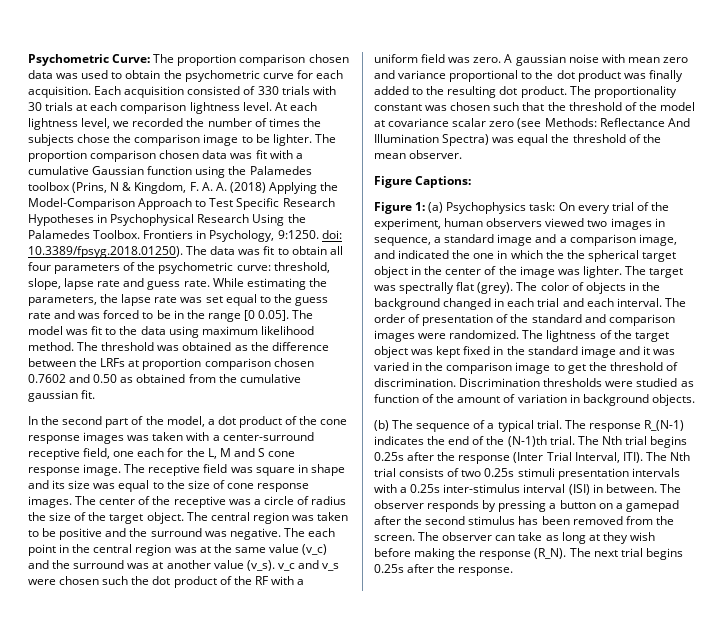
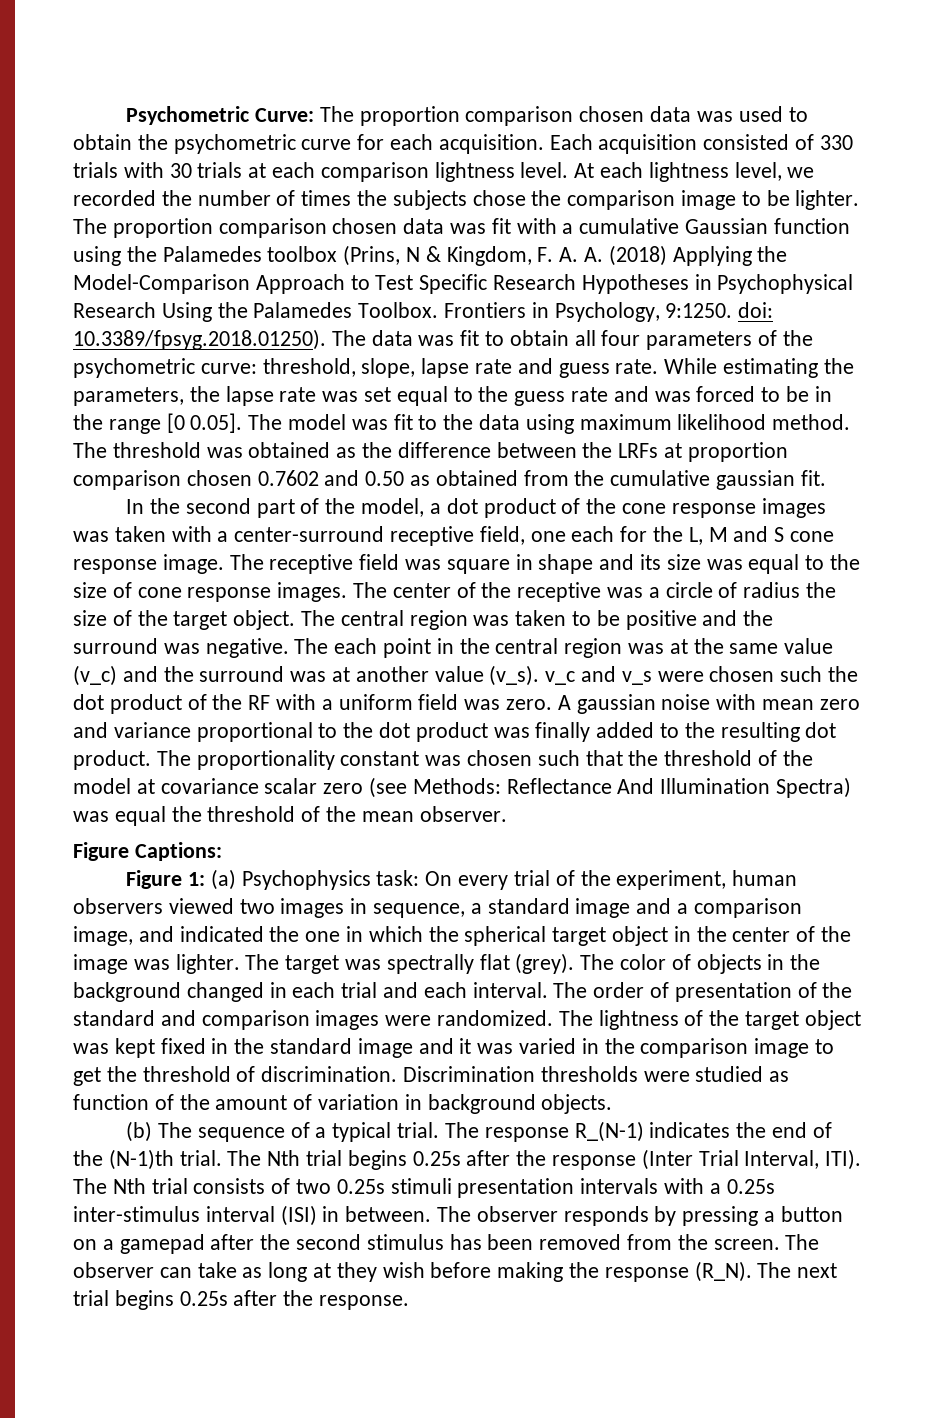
- Figure 1: (a) Psychophysics task: On every trial of the experiment, human observers viewed two images in sequence, a standard image and a comparison image, and indicated the one in which the the spherical target object in the center of the image was lighter.
+ Figure 1: (a) Psychophysics task: On every trial of the experiment, human observers viewed two images in sequence, a standard image and a comparison image, and indicated the one in which the spherical target object in the center of the image was lighter.

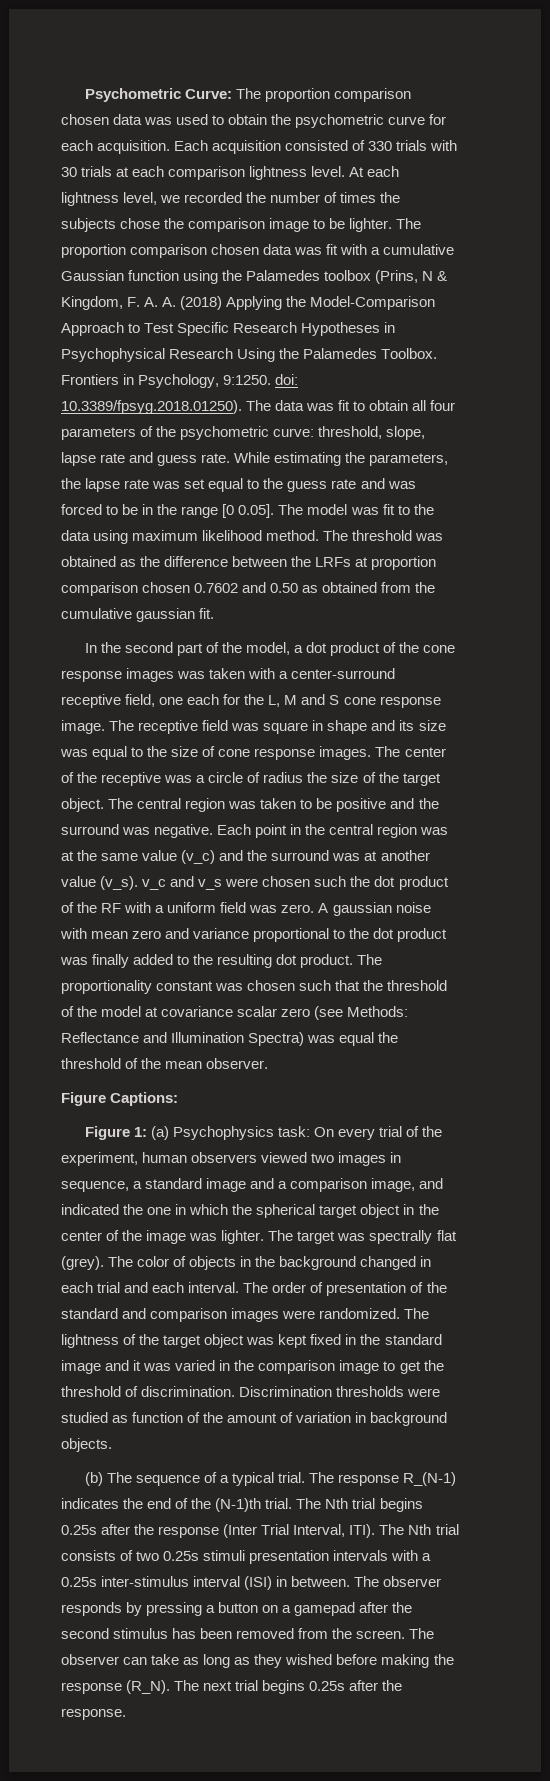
- The each point in the central region was at the same value (v_c) and the surround was at another value (v_s). v_c and v_s were chosen such the dot product of the RF with a uniform field was zero.
+ Each point in the central region was at the same value (v_c) and the surround was at another value (v_s). v_c and v_s were chosen such the dot product of the RF with a uniform field was zero.
- The proportionality constant was chosen such that the threshold of the model at covariance scalar zero (see Methods: Reflectance And Illumination Spectra) was equal the threshold of the mean observer.
+ The proportionality constant was chosen such that the threshold of the model at covariance scalar zero (see Methods: Reflectance and Illumination Spectra) was equal the threshold of the mean observer.
- The observer can take as long at they wish before making the response (R_N).
+ The observer can take as long as they wished before making the response (R_N).

